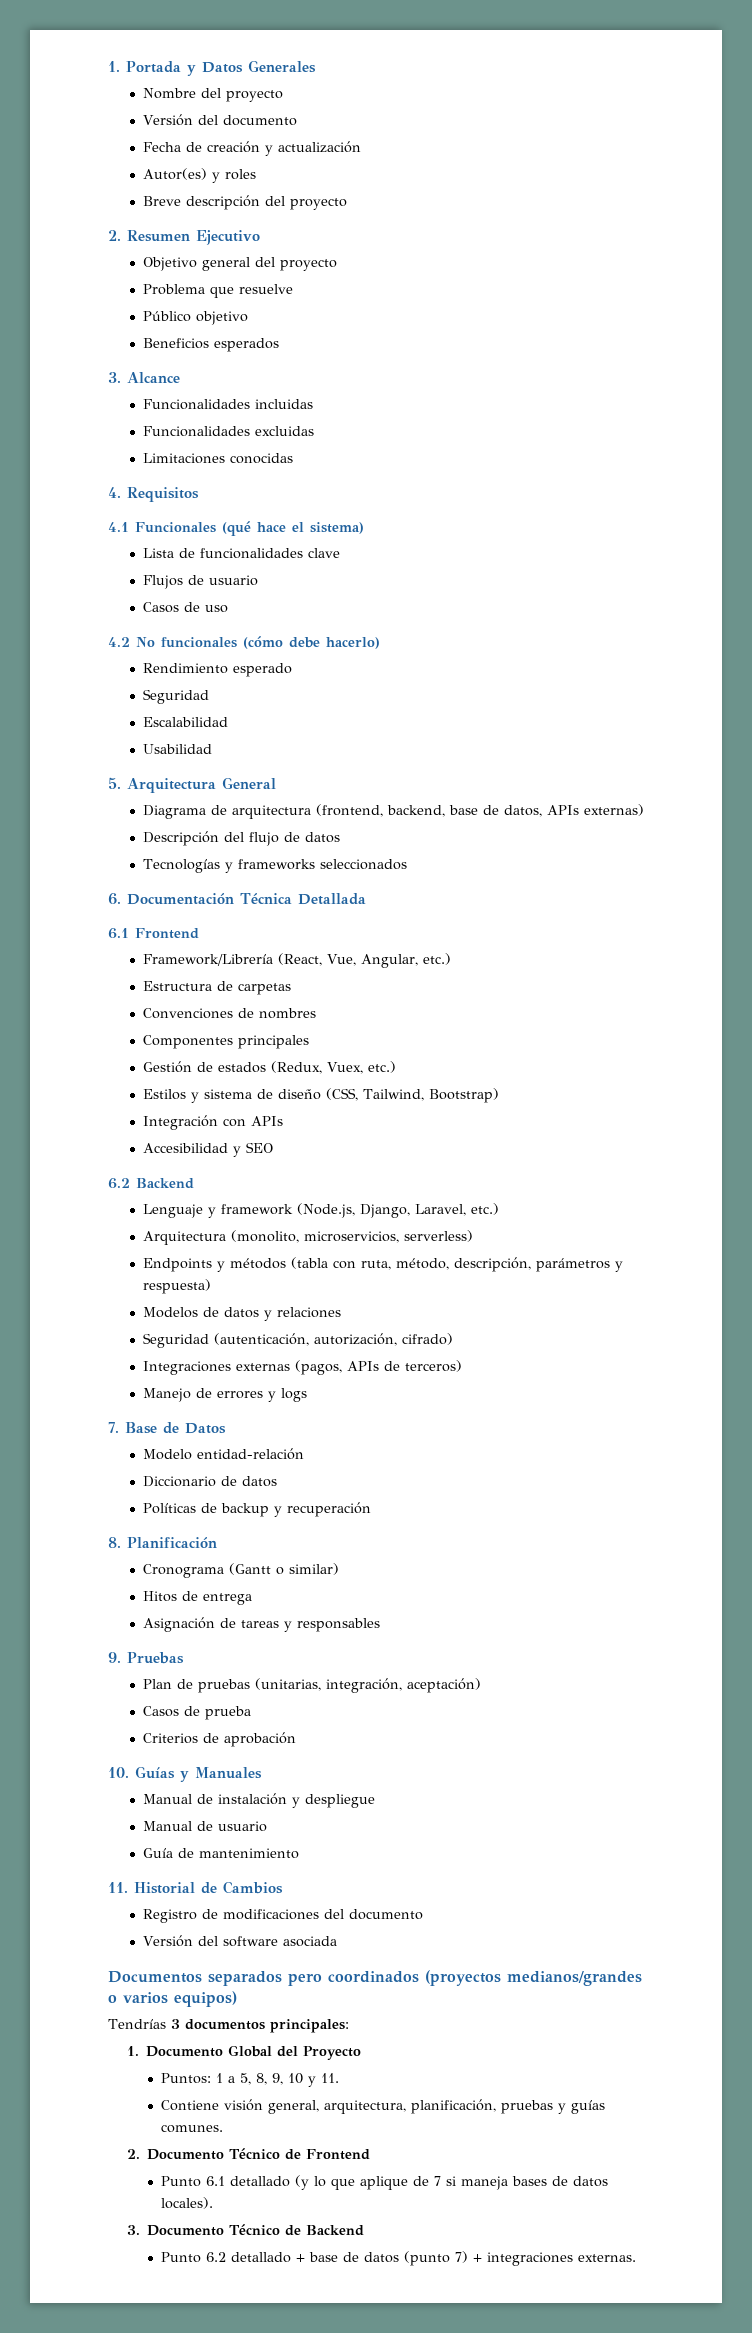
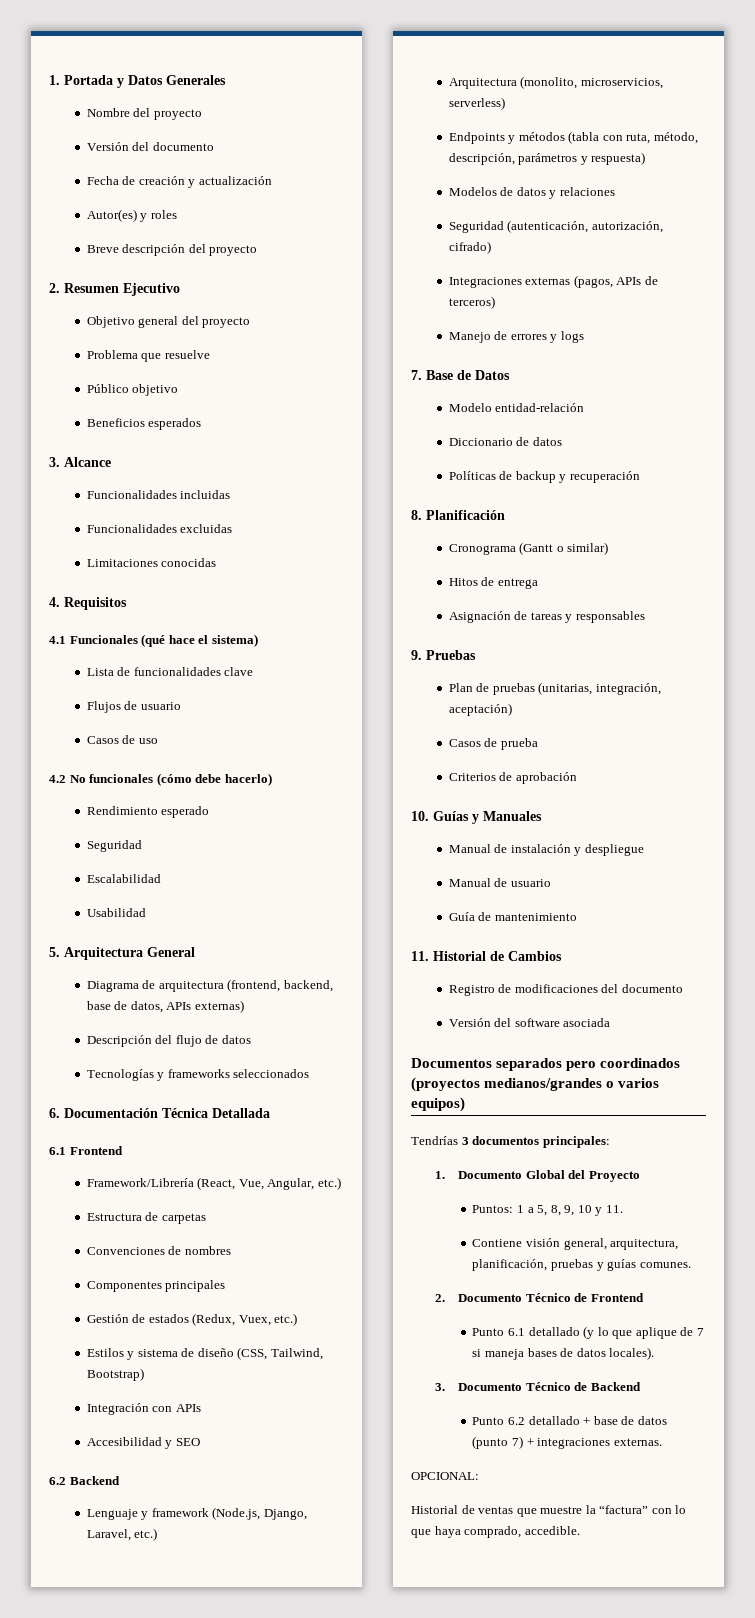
+ OPCIONAL:
+ Historial de ventas que muestre la “factura” con lo que haya comprado, accedible.

